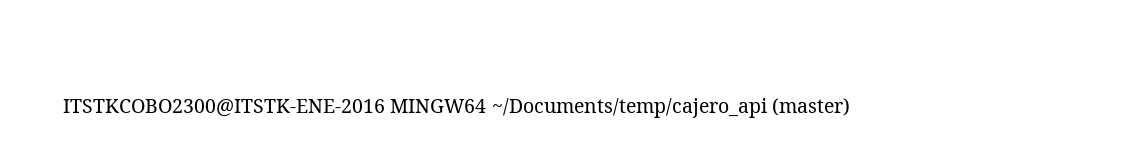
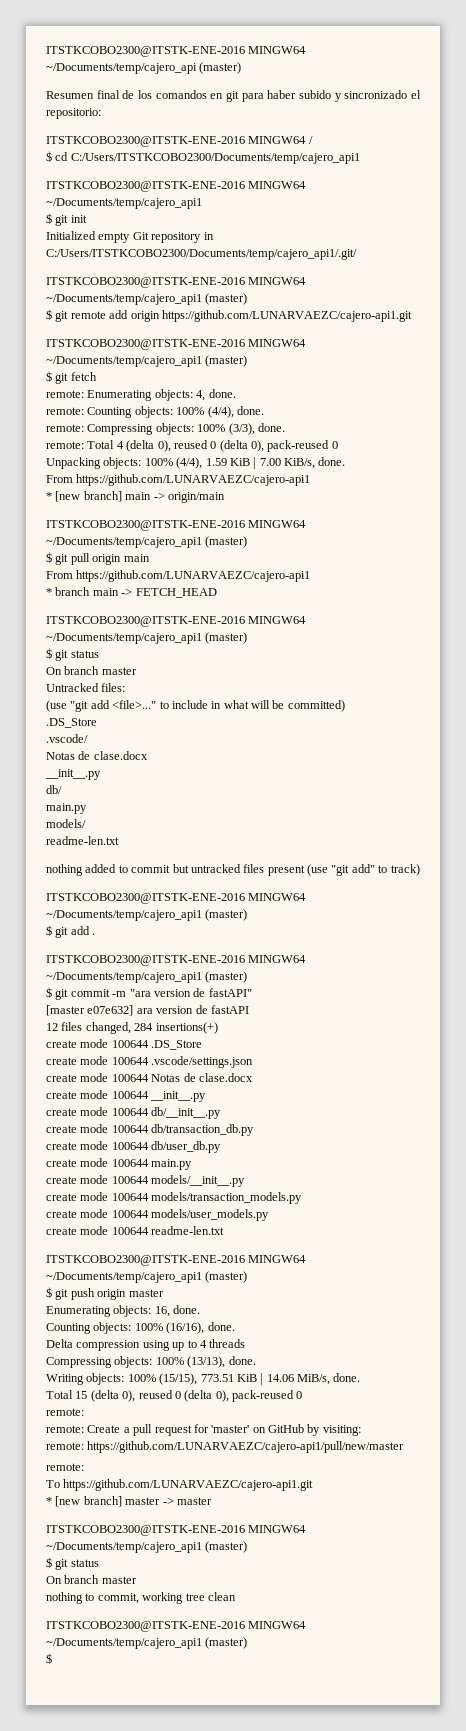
+ Resumen final de los comandos en git para haber subido y sincronizado el repositorio:
+ ITSTKCOBO2300@ITSTK-ENE-2016 MINGW64 /
+ $ cd C:/Users/ITSTKCOBO2300/Documents/temp/cajero_api1
+ ITSTKCOBO2300@ITSTK-ENE-2016 MINGW64 ~/Documents/temp/cajero_api1
+ $ git init
+ Initialized empty Git repository in C:/Users/ITSTKCOBO2300/Documents/temp/cajero_api1/.git/
+ ITSTKCOBO2300@ITSTK-ENE-2016 MINGW64 ~/Documents/temp/cajero_api1 (master)
+ $ git remote add origin https://github.com/LUNARVAEZC/cajero-api1.git
+ ITSTKCOBO2300@ITSTK-ENE-2016 MINGW64 ~/Documents/temp/cajero_api1 (master)
+ $ git fetch
+ remote: Enumerating objects: 4, done.
+ remote: Counting objects: 100% (4/4), done.
+ remote: Compressing objects: 100% (3/3), done.
+ remote: Total 4 (delta 0), reused 0 (delta 0), pack-reused 0
+ Unpacking objects: 100% (4/4), 1.59 KiB | 7.00 KiB/s, done.
+ From https://github.com/LUNARVAEZC/cajero-api1
+ * [new branch] main -> origin/main
+ ITSTKCOBO2300@ITSTK-ENE-2016 MINGW64 ~/Documents/temp/cajero_api1 (master)
+ $ git pull origin main
+ From https://github.com/LUNARVAEZC/cajero-api1
+ * branch main -> FETCH_HEAD
+ ITSTKCOBO2300@ITSTK-ENE-2016 MINGW64 ~/Documents/temp/cajero_api1 (master)
+ $ git status
+ On branch master
+ Untracked files:
+ (use "git add <file>..." to include in what will be committed)
+ .DS_Store
+ .vscode/
+ Notas de clase.docx
+ __init__.py
+ db/
+ main.py
+ models/
+ readme-len.txt
+ nothing added to commit but untracked files present (use "git add" to track)
+ ITSTKCOBO2300@ITSTK-ENE-2016 MINGW64 ~/Documents/temp/cajero_api1 (master)
+ $ git add .
+ ITSTKCOBO2300@ITSTK-ENE-2016 MINGW64 ~/Documents/temp/cajero_api1 (master)
+ $ git commit -m "ara version de fastAPI"
+ [master e07e632] ara version de fastAPI
+ 12 files changed, 284 insertions(+)
+ create mode 100644 .DS_Store
+ create mode 100644 .vscode/settings.json
+ create mode 100644 Notas de clase.docx
+ create mode 100644 __init__.py
+ create mode 100644 db/__init__.py
+ create mode 100644 db/transaction_db.py
+ create mode 100644 db/user_db.py
+ create mode 100644 main.py
+ create mode 100644 models/__init__.py
+ create mode 100644 models/transaction_models.py
+ create mode 100644 models/user_models.py
+ create mode 100644 readme-len.txt
+ ITSTKCOBO2300@ITSTK-ENE-2016 MINGW64 ~/Documents/temp/cajero_api1 (master)
+ $ git push origin master
+ Enumerating objects: 16, done.
+ Counting objects: 100% (16/16), done.
+ Delta compression using up to 4 threads
+ Compressing objects: 100% (13/13), done.
+ Writing objects: 100% (15/15), 773.51 KiB | 14.06 MiB/s, done.
+ Total 15 (delta 0), reused 0 (delta 0), pack-reused 0
+ remote:
+ remote: Create a pull request for 'master' on GitHub by visiting:
+ remote: https://github.com/LUNARVAEZC/cajero-api1/pull/new/master
+ remote:
+ To https://github.com/LUNARVAEZC/cajero-api1.git
+ * [new branch] master -> master
+ ITSTKCOBO2300@ITSTK-ENE-2016 MINGW64 ~/Documents/temp/cajero_api1 (master)
+ $ git status
+ On branch master
+ nothing to commit, working tree clean
+ ITSTKCOBO2300@ITSTK-ENE-2016 MINGW64 ~/Documents/temp/cajero_api1 (master)
+ $

